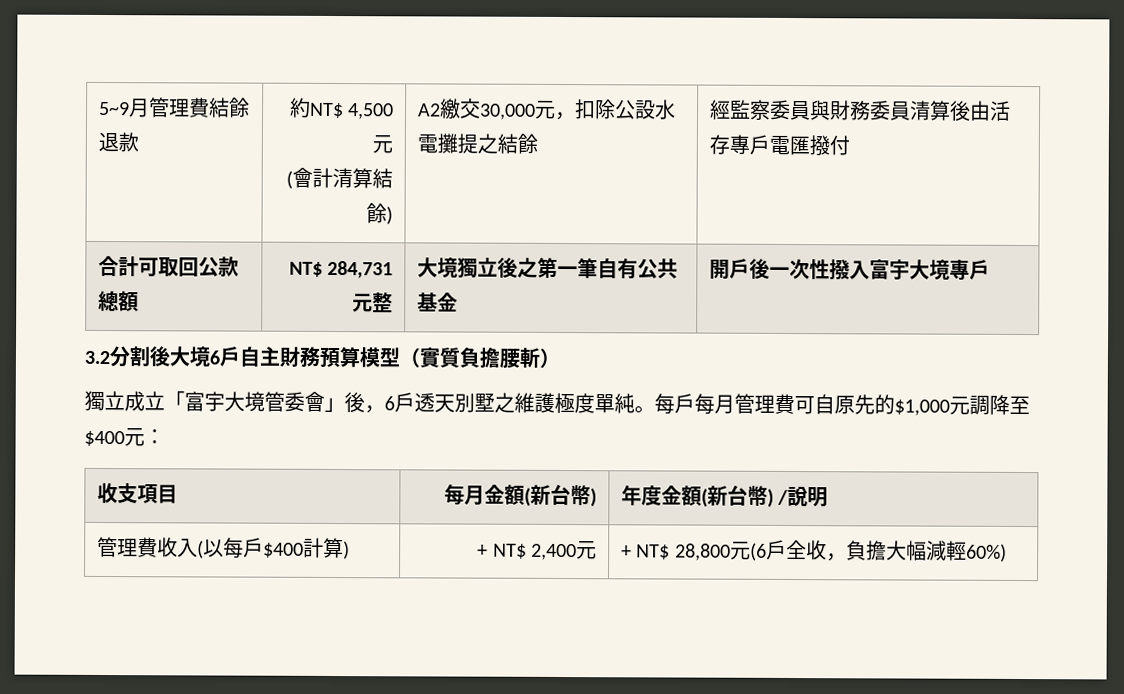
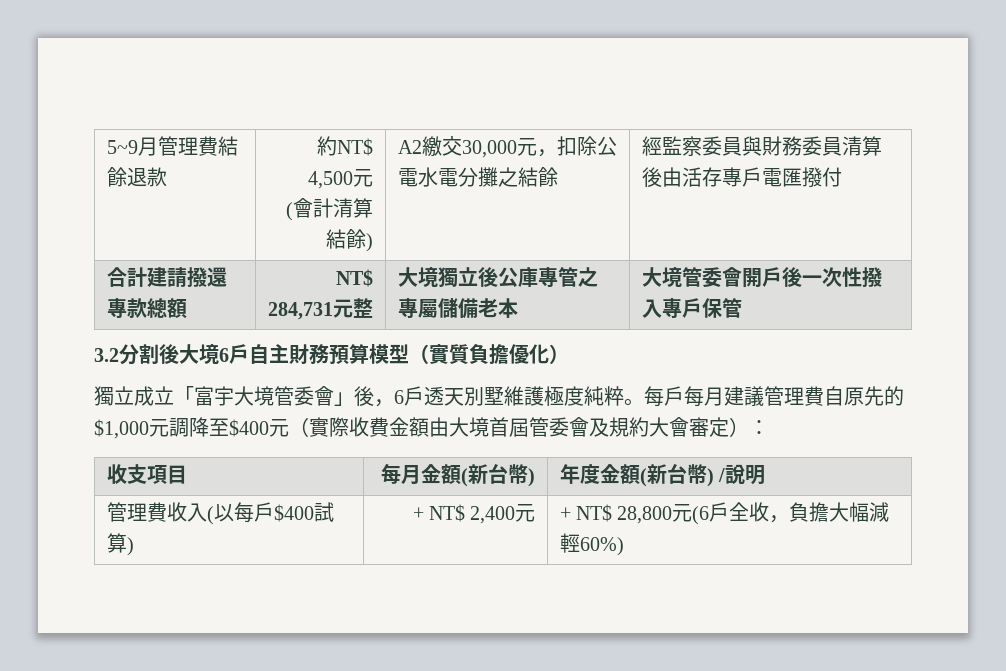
  5~9月管理費結餘退款 | 約NT$ 4,500元
- (會計清算結餘) | A2繳交30,000元，扣除公設水電攤提之結餘 | 經監察委員與財務委員清算後由活存專戶電匯撥付
+ (會計清算結餘) | A2繳交30,000元，扣除公電水電分攤之結餘 | 經監察委員與財務委員清算後由活存專戶電匯撥付
- 合計可取回公款總額 | NT$ 284,731元整 | 大境獨立後之第一筆自有公共基金 | 開戶後一次性撥入富宇大境專戶
+ 合計建請撥還專款總額 | NT$ 284,731元整 | 大境獨立後公庫專管之專屬儲備老本 | 大境管委會開戶後一次性撥入專戶保管
- 3.2分割後大境6戶自主財務預算模型（實質負擔腰斬）
+ 3.2分割後大境6戶自主財務預算模型（實質負擔優化）
- 獨立成立「富宇大境管委會」後，6戶透天別墅之維護極度單純。
+ 獨立成立「富宇大境管委會」後，6戶透天別墅維護極度純粹。
- 每戶每月管理費可自原先的$1,000元調降至$400元：
+ 每戶每月建議管理費自原先的$1,000元調降至$400元（實際收費金額由大境首屆管委會及規約大會審定）：
- 管理費收入(以每戶$400計算) | + NT$ 2,400元 | + NT$ 28,800元(6戶全收，負擔大幅減輕60%)
+ 管理費收入(以每戶$400試算) | + NT$ 2,400元 | + NT$ 28,800元(6戶全收，負擔大幅減輕60%)

